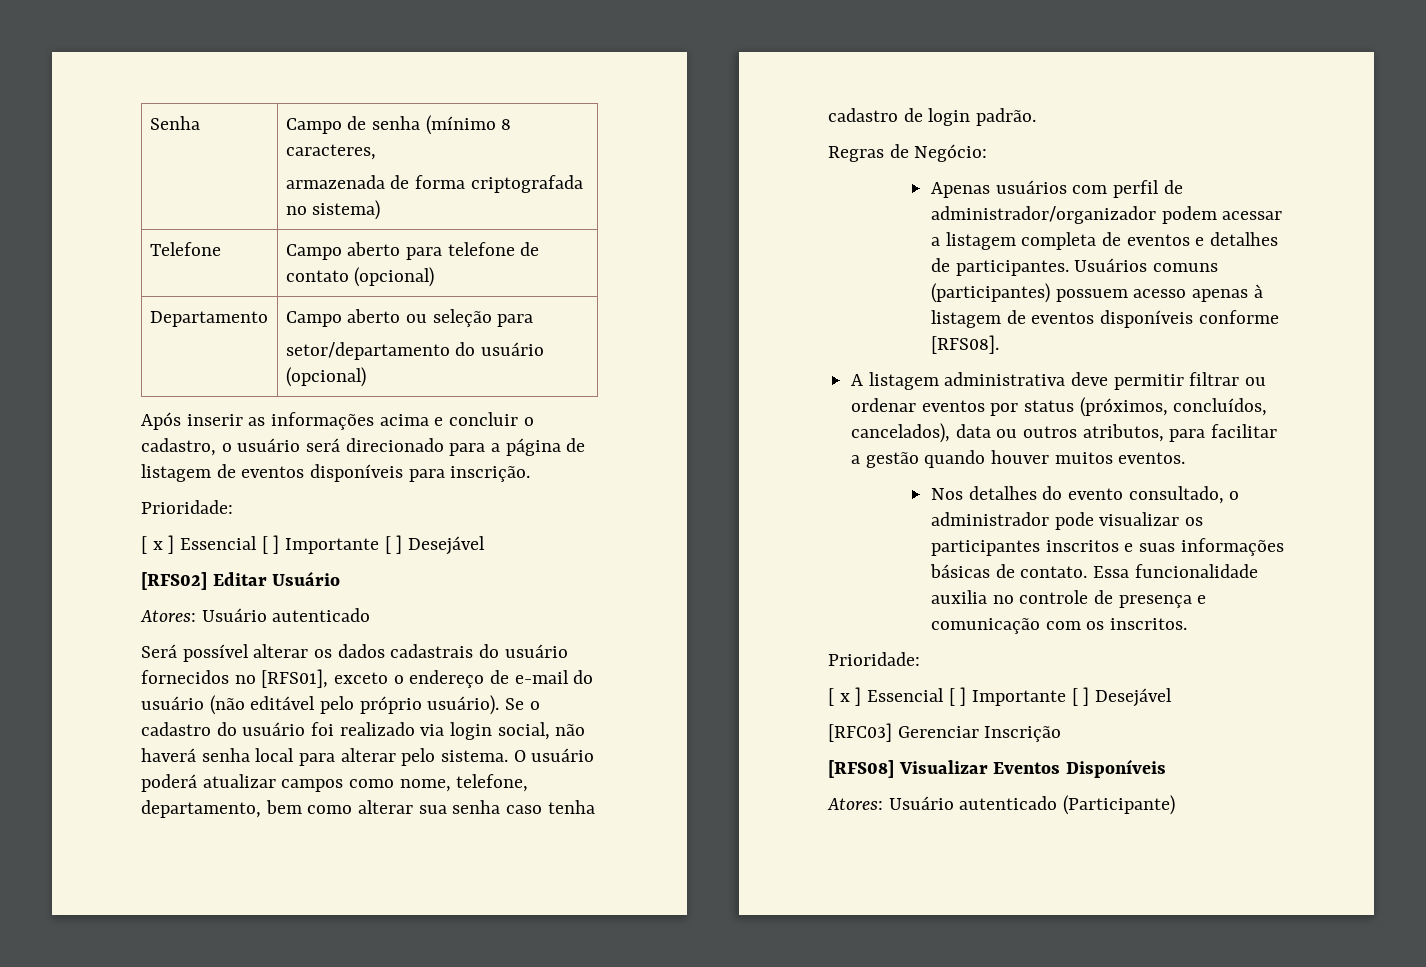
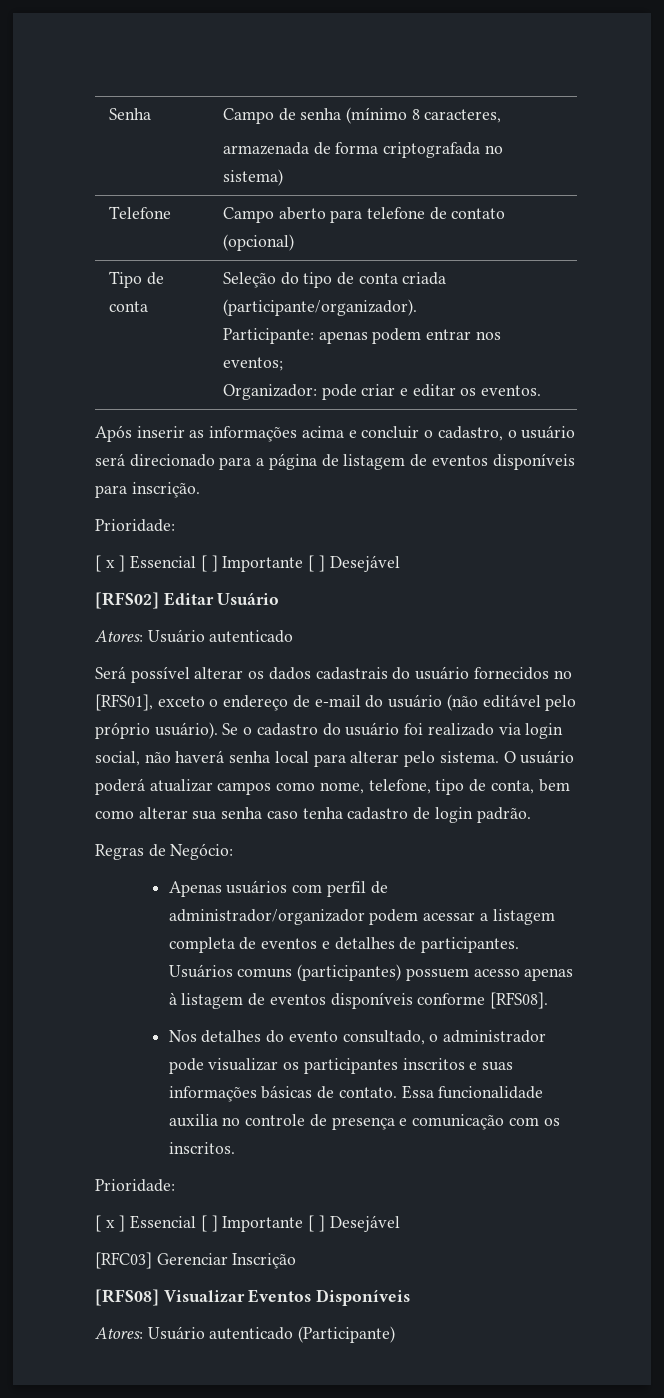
- Departamento | Campo aberto ou seleção para
- setor/departamento do usuário (opcional)
+ Tipo de conta | Seleção do tipo de conta criada (participante/organizador).
+ Participante: apenas podem entrar nos eventos;
+ Organizador: pode criar e editar os eventos.
- O usuário poderá atualizar campos como nome, telefone, departamento, bem como alterar sua senha caso tenha cadastro de login padrão.
+ O usuário poderá atualizar campos como nome, telefone, tipo de conta, bem como alterar sua senha caso tenha cadastro de login padrão.
- A listagem administrativa deve permitir filtrar ou ordenar eventos por status (próximos, concluídos, cancelados), data ou outros atributos, para facilitar a gestão quando houver muitos eventos.

